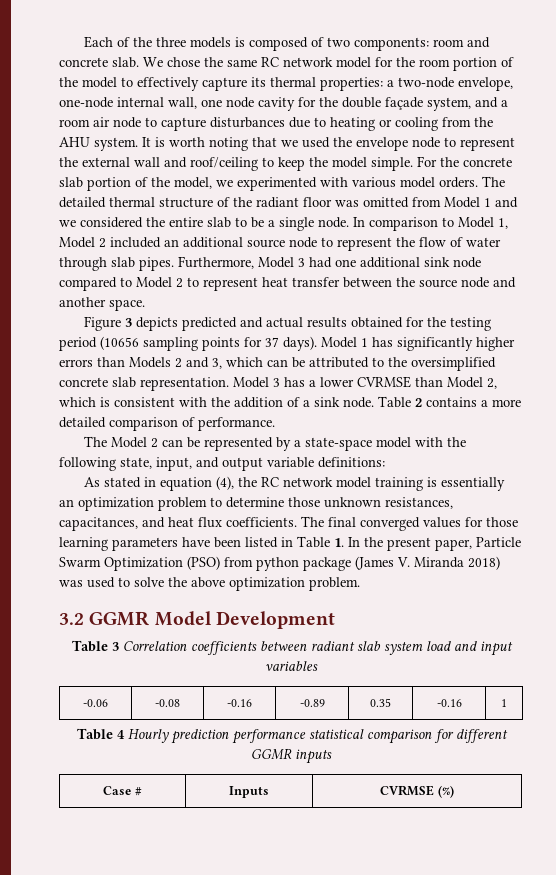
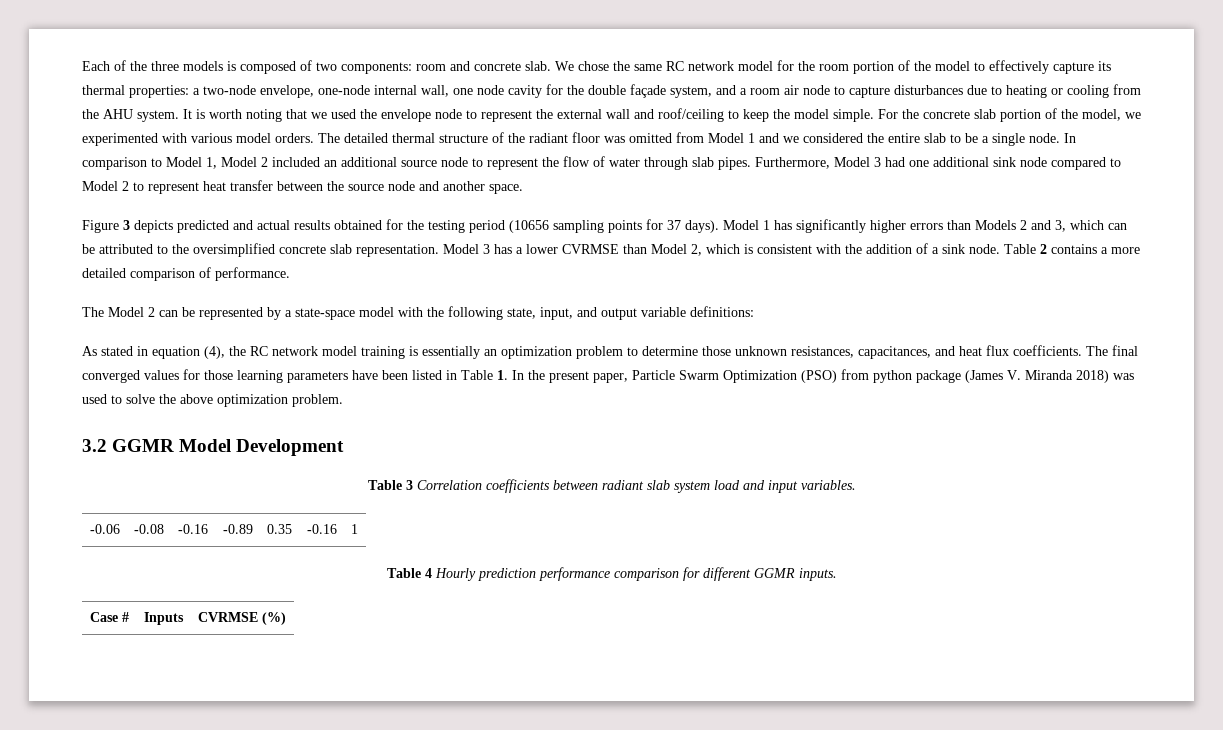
- Table 3 Correlation coefficients between radiant slab system load and input variables
+ Table 3 Correlation coefficients between radiant slab system load and input variables.
- Table 4 Hourly prediction performance statistical comparison for different GGMR inputs
+ Table 4 Hourly prediction performance comparison for different GGMR inputs.

